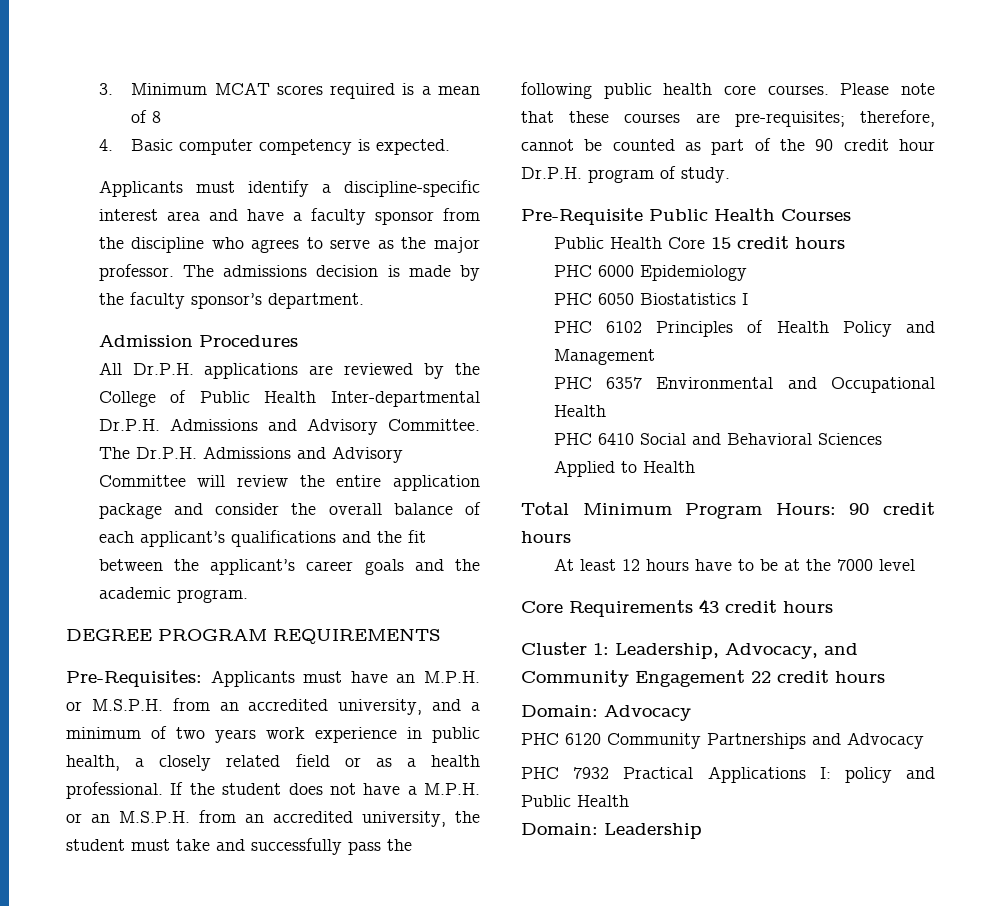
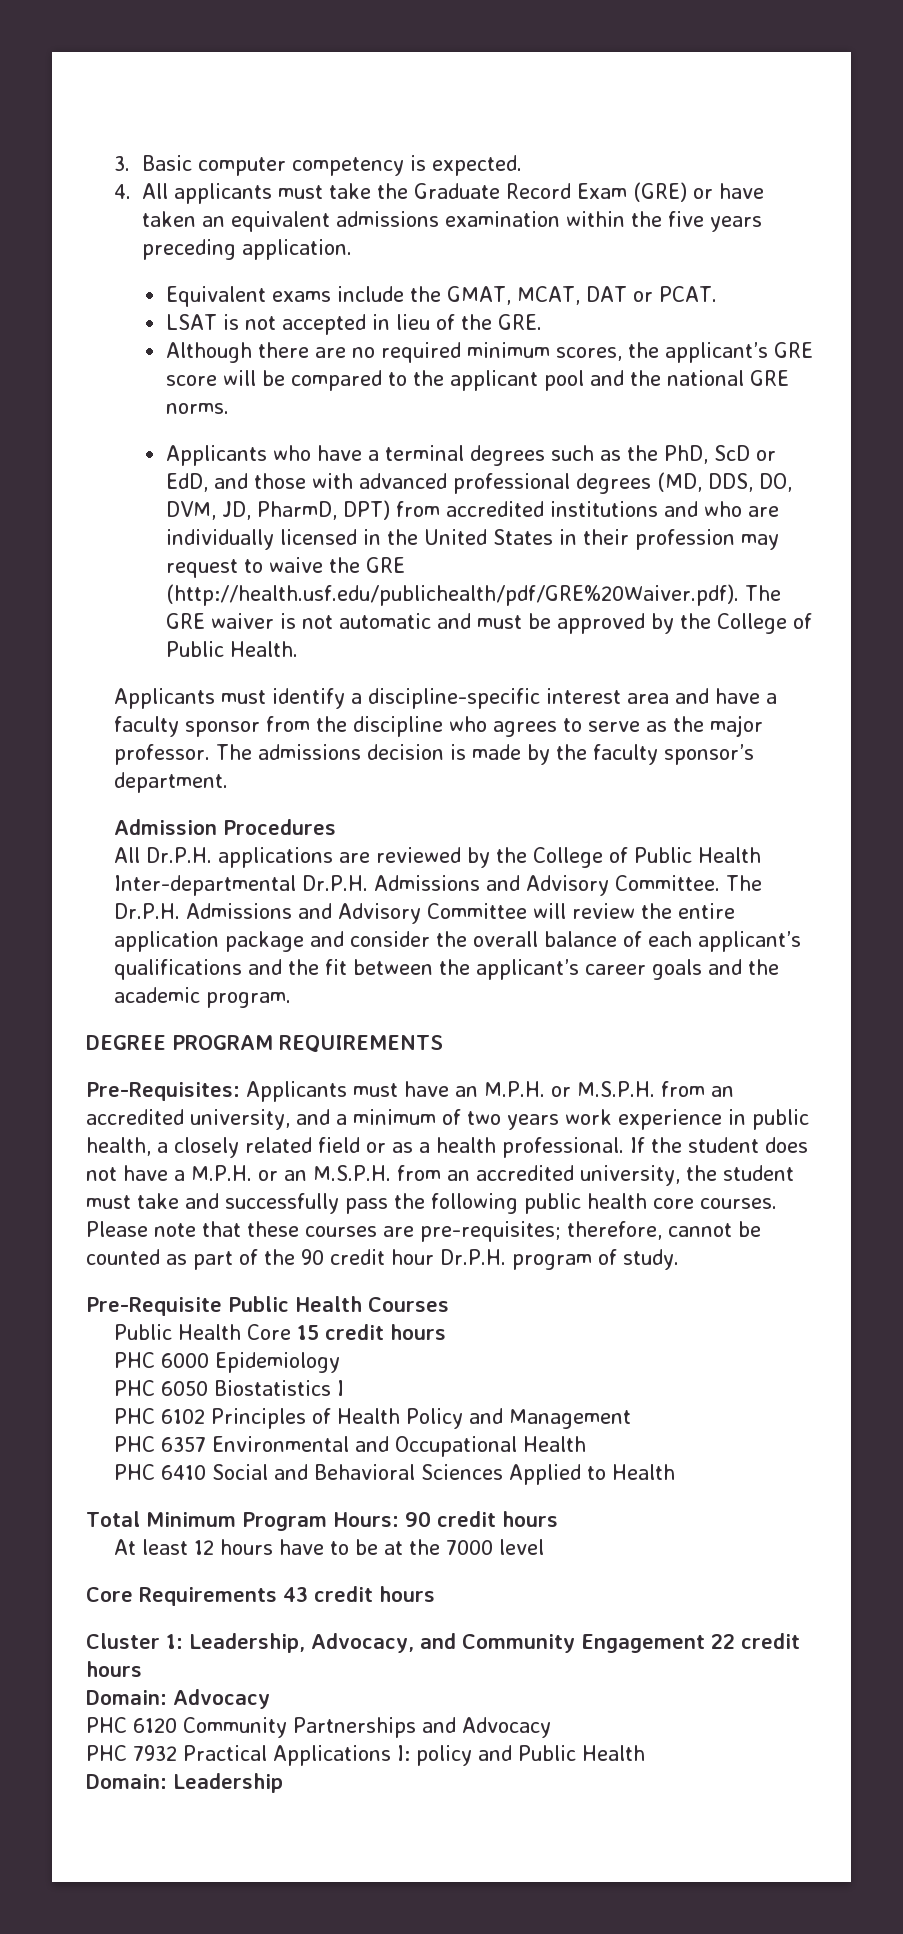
- 3. Minimum MCAT scores required is a mean of 8
- 4. Basic computer competency is expected.
+ 3. Basic computer competency is expected.
+ 4. All applicants must take the Graduate Record Exam (GRE) or have taken an equivalent admissions examination within the five years preceding application.
+ Equivalent exams include the GMAT, MCAT, DAT or PCAT.
+ LSAT is not accepted in lieu of the GRE.
+ Although there are no required minimum scores, the applicant’s GRE score will be compared to the applicant pool and the national GRE norms.
+ Applicants who have a terminal degrees such as the PhD, ScD or EdD, and those with advanced professional degrees (MD, DDS, DO, DVM, JD, PharmD, DPT) from accredited institutions and who are individually licensed in the United States in their profession may request to waive the GRE (http://health.usf.edu/publichealth/pdf/GRE%20Waiver.pdf). The GRE waiver is not automatic and must be approved by the College of Public Health.

